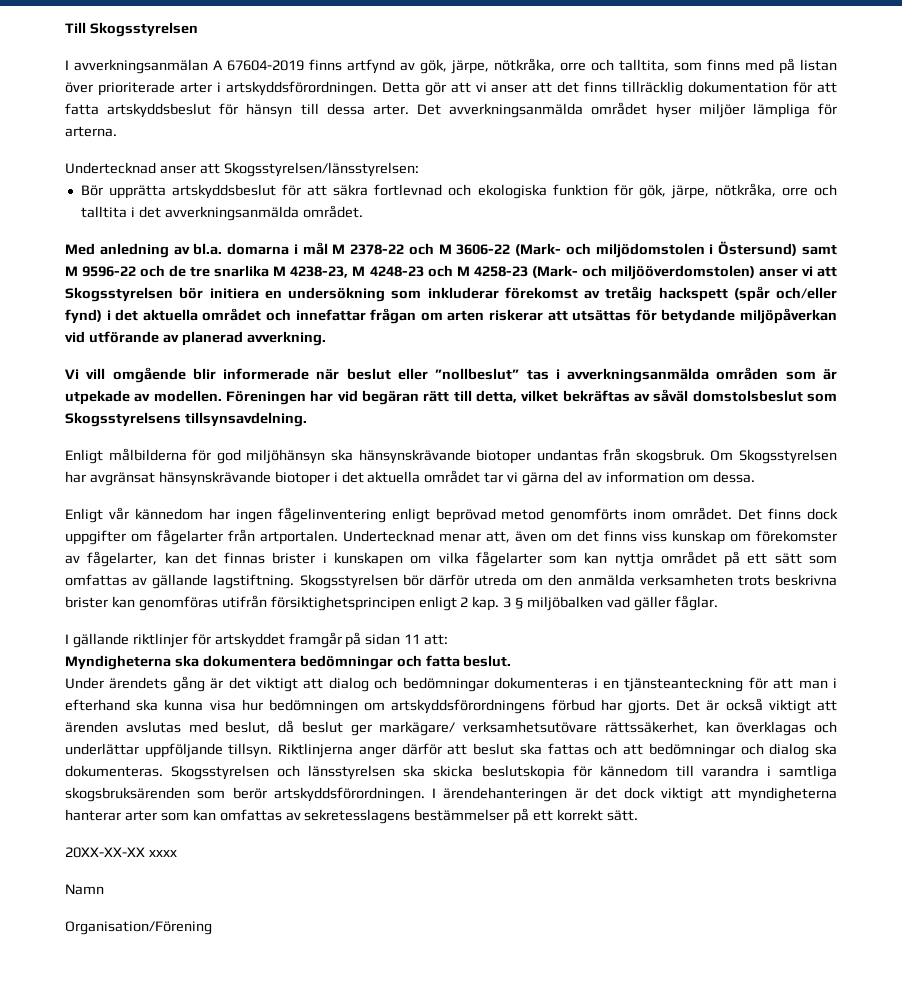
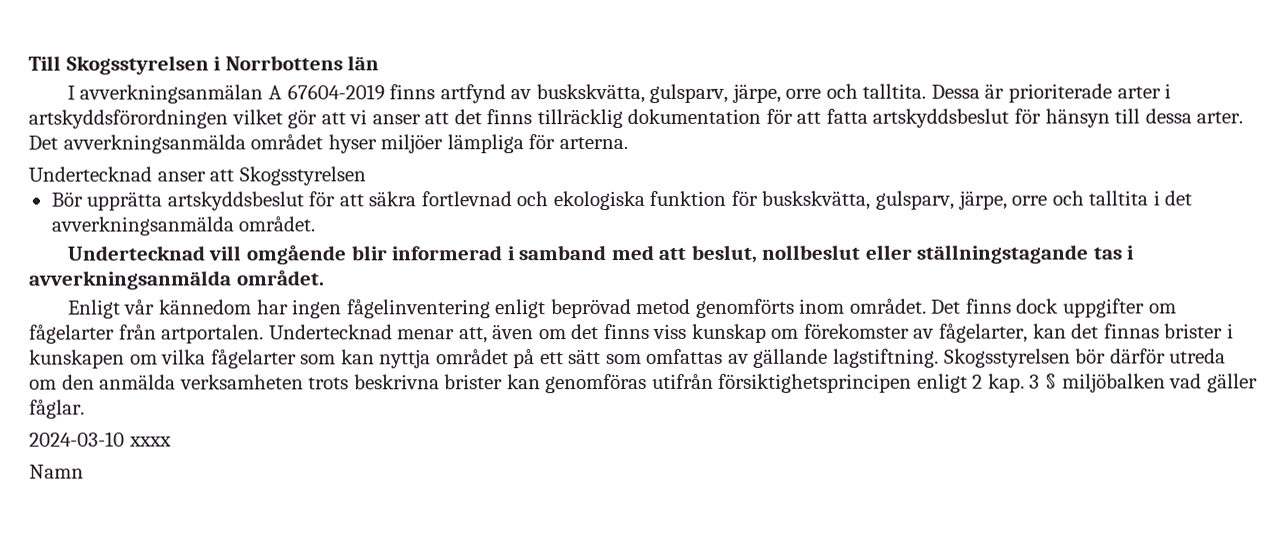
- Till Skogsstyrelsen
+ Till Skogsstyrelsen i Norrbottens län
- I avverkningsanmälan A 67604-2019 finns artfynd av gök, järpe, nötkråka, orre och talltita, som finns med på listan över prioriterade arter i artskyddsförordningen. Detta gör att vi anser att det finns tillräcklig dokumentation för att fatta artskyddsbeslut för hänsyn till dessa arter.
+ I avverkningsanmälan A 67604-2019 finns artfynd av buskskvätta, gulsparv, järpe, orre och talltita. Dessa är prioriterade arter i artskyddsförordningen vilket gör att vi anser att det finns tillräcklig dokumentation för att fatta artskyddsbeslut för hänsyn till dessa arter.
- Undertecknad anser att Skogsstyrelsen/länsstyrelsen:
+ Undertecknad anser att Skogsstyrelsen
- Bör upprätta artskyddsbeslut för att säkra fortlevnad och ekologiska funktion för gök, järpe, nötkråka, orre och talltita i det avverkningsanmälda området.
+ Bör upprätta artskyddsbeslut för att säkra fortlevnad och ekologiska funktion för buskskvätta, gulsparv, järpe, orre och talltita i det avverkningsanmälda området.
- Med anledning av bl.a. domarna i mål M 2378-22 och M 3606-22 (Mark- och miljödomstolen i Östersund) samt M 9596-22 och de tre snarlika M 4238-23, M 4248-23 och M 4258-23 (Mark- och miljööverdomstolen) anser vi att Skogsstyrelsen bör initiera en undersökning som inkluderar förekomst av tretåig hackspett (spår och/eller fynd) i det aktuella området och innefattar frågan om arten riskerar att utsättas för betydande miljöpåverkan vid utförande av planerad avverkning.
- Vi vill omgående blir informerade när beslut eller ”nollbeslut” tas i avverkningsanmälda områden som är utpekade av modellen. Föreningen har vid begäran rätt till detta, vilket bekräftas av såväl domstolsbeslut som Skogsstyrelsens tillsynsavdelning.
- Enligt målbilderna för god miljöhänsyn ska hänsynskrävande biotoper undantas från skogsbruk. Om Skogsstyrelsen har avgränsat hänsynskrävande biotoper i det aktuella området tar vi gärna del av information om dessa.
+ Undertecknad vill omgående blir informerad i samband med att beslut, nollbeslut eller ställningstagande tas i avverkningsanmälda området.
- I gällande riktlinjer för artskyddet framgår på sidan 11 att:
- Myndigheterna ska dokumentera bedömningar och fatta beslut.
- Under ärendets gång är det viktigt att dialog och bedömningar dokumenteras i en tjänsteanteckning för att man i efterhand ska kunna visa hur bedömningen om artskyddsförordningens förbud har gjorts. Det är också viktigt att ärenden avslutas med beslut, då beslut ger markägare/ verksamhetsutövare rättssäkerhet, kan överklagas och underlättar uppföljande tillsyn. Riktlinjerna anger därför att beslut ska fattas och att bedömningar och dialog ska dokumenteras. Skogsstyrelsen och länsstyrelsen ska skicka beslutskopia för kännedom till varandra i samtliga skogsbruksärenden som berör artskyddsförordningen. I ärendehanteringen är det dock viktigt att myndigheterna hanterar arter som kan omfattas av sekretesslagens bestämmelser på ett korrekt sätt.
- 20XX-XX-XX xxxx
+ 2024-03-10 xxxx
- Organisation/Förening

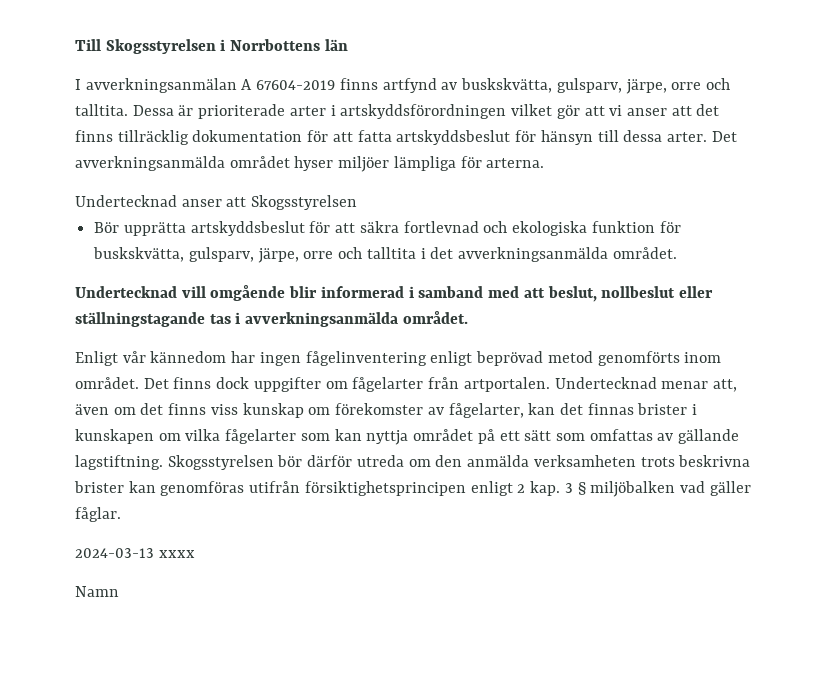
- 2024-03-10 xxxx
+ 2024-03-13 xxxx

